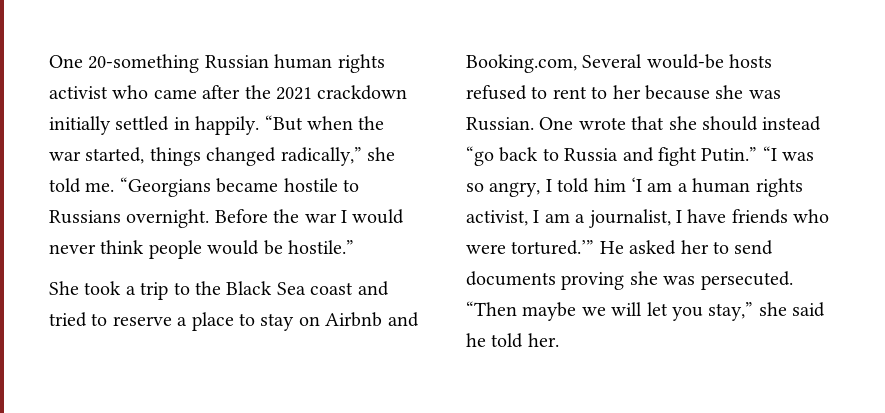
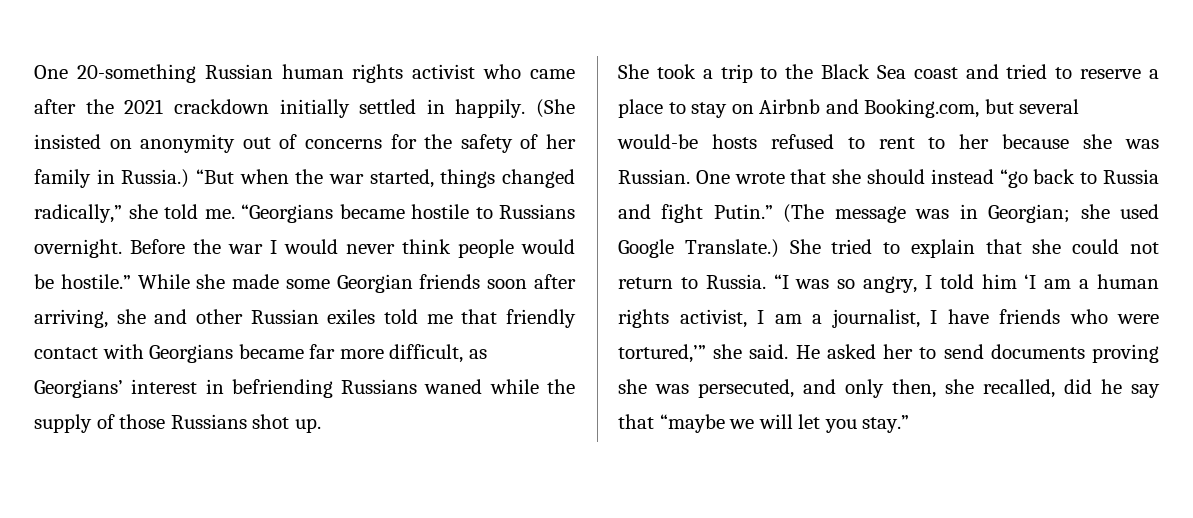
+ (She insisted on anonymity out of concerns for the safety of her family in Russia.)
+ While she made some Georgian friends soon after arriving, she and other Russian exiles told me that friendly contact with Georgians became far more difficult, as Georgians’ interest in befriending Russians waned while the supply of those Russians shot up.
- She took a trip to the Black Sea coast and tried to reserve a place to stay on Airbnb and Booking.com, Several would-be hosts refused to rent to her because she was Russian.
+ She took a trip to the Black Sea coast and tried to reserve a place to stay on Airbnb and Booking.com, but several would-be hosts refused to rent to her because she was Russian.
+ (The message was in Georgian; she used Google Translate.) She tried to explain that she could not return to Russia.
- “I was so angry, I told him ‘I am a human rights activist, I am a journalist, I have friends who were tortured.’”
+ “I was so angry, I told him ‘I am a human rights activist, I am a journalist, I have friends who were tortured,’” she said.
- He asked her to send documents proving she was persecuted. “Then maybe we will let you stay,” she said he told her.
+ He asked her to send documents proving she was persecuted, and only then, she recalled, did he say that “maybe we will let you stay.”

